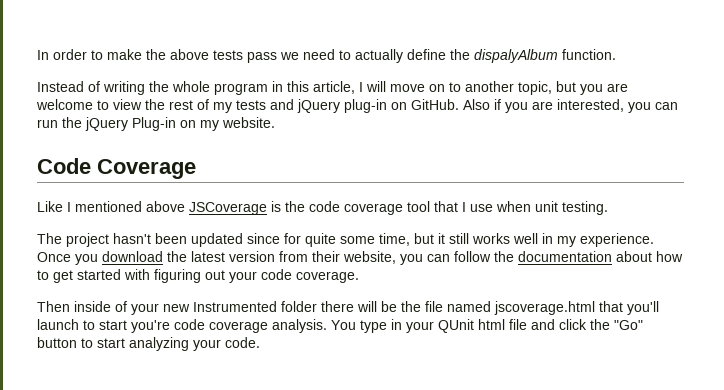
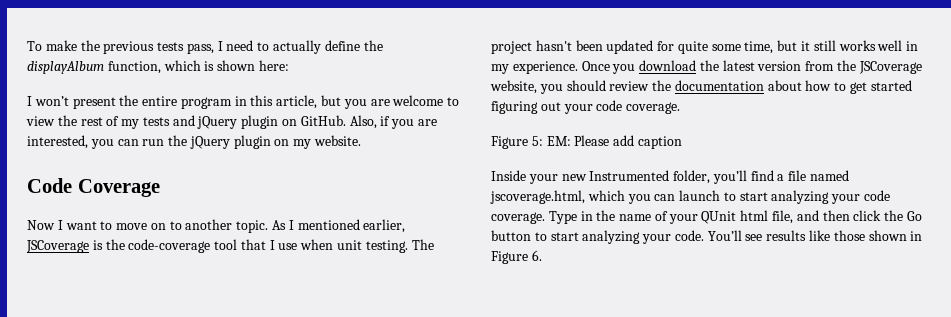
- In order to make the above tests pass we need to actually define the dispalyAlbum function.
- Instead of writing the whole program in this article, I will move on to another topic, but you are welcome to view the rest of my tests and jQuery plug-in on GitHub.
+ To make the previous tests pass, I need to actually define the displayAlbum function, which is shown here:
+ I won’t present the entire program in this article, but you are welcome to view the rest of my tests and jQuery plugin on GitHub.
- Also if you are interested, you can run the jQuery Plug-in on my website.
+ Also, if you are interested, you can run the jQuery plugin on my website.
- Like I mentioned above JSCoverage is the code coverage tool that I use when unit testing.
- The project hasn't been updated since for quite some time, but it still works well in my experience.
+ Now I want to move on to another topic. As I mentioned earlier, JSCoverage is the code-coverage tool that I use when unit testing. The project hasn't been updated for quite some time, but it still works well in my experience.
- Once you download the latest version from their website, you can follow the documentation about how to get started with figuring out your code coverage.
+ Once you download the latest version from the JSCoverage website, you should review the documentation about how to get started figuring out your code coverage.
- Then inside of your new Instrumented folder there will be the file named jscoverage.html that you'll launch to start you're code coverage analysis. You type in your QUnit html file and click the "Go" button to start analyzing your code.
+ Figure 5: EM: Please add caption
+ Inside your new Instrumented folder, you’ll find a file named jscoverage.html, which you can launch to start analyzing your code coverage. Type in the name of your QUnit html file, and then click the Go button to start analyzing your code.
+ You’ll see results like those shown in Figure 6.

